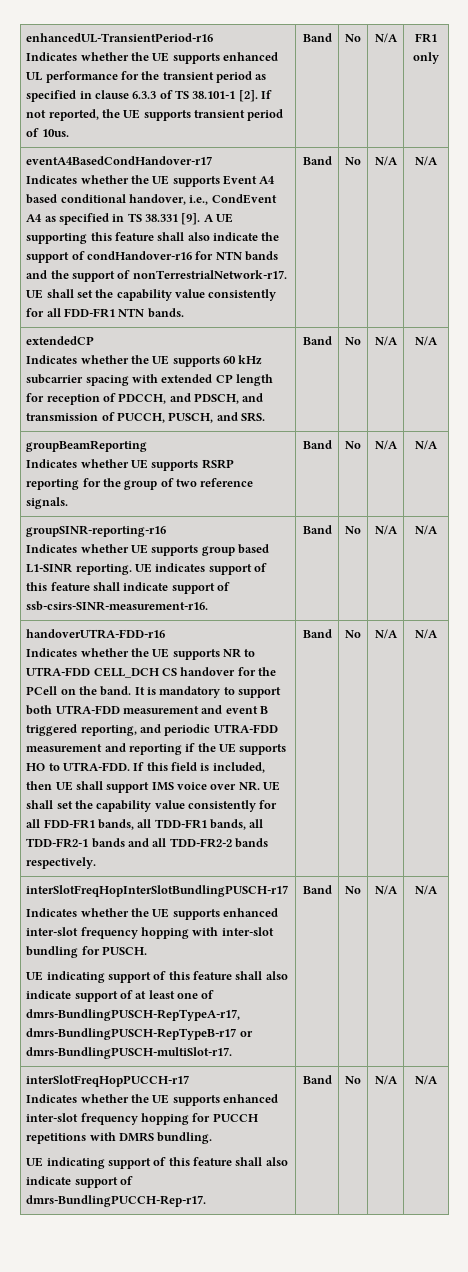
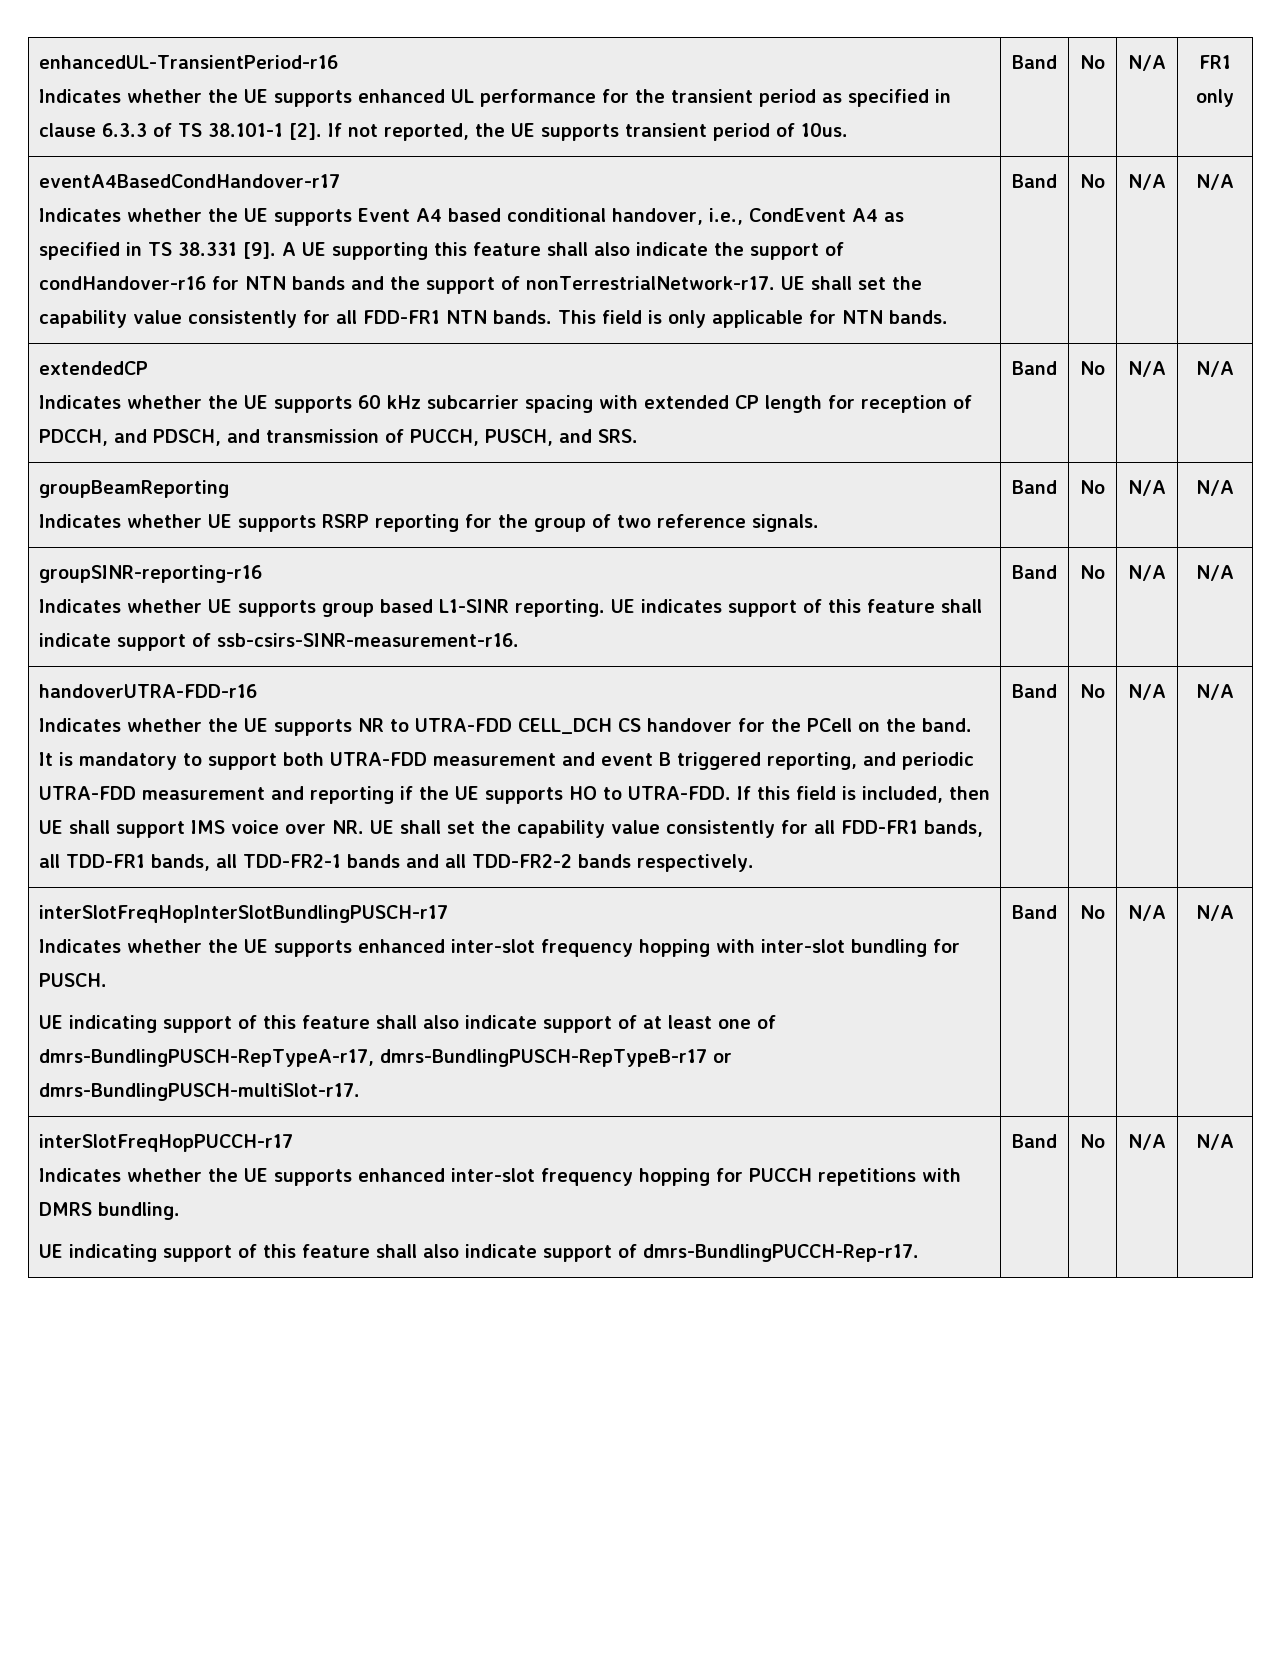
+ This field is only applicable for NTN bands.

